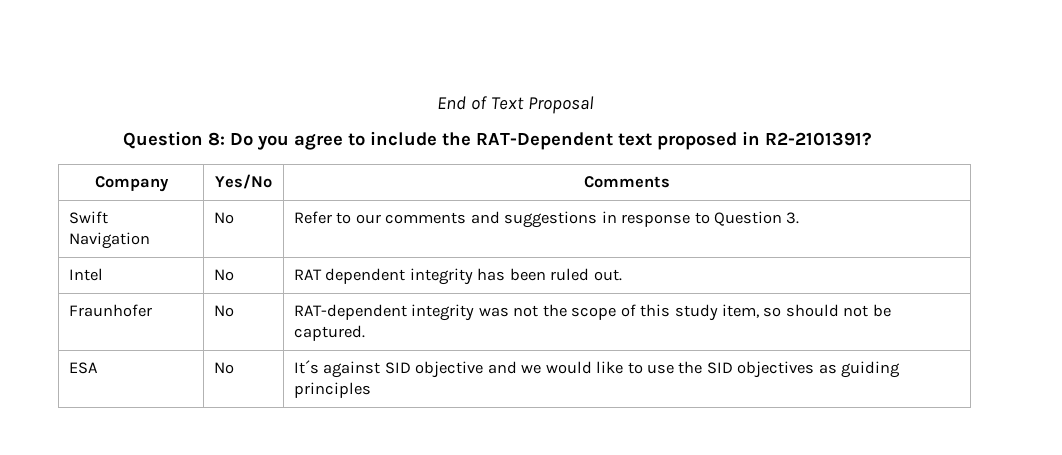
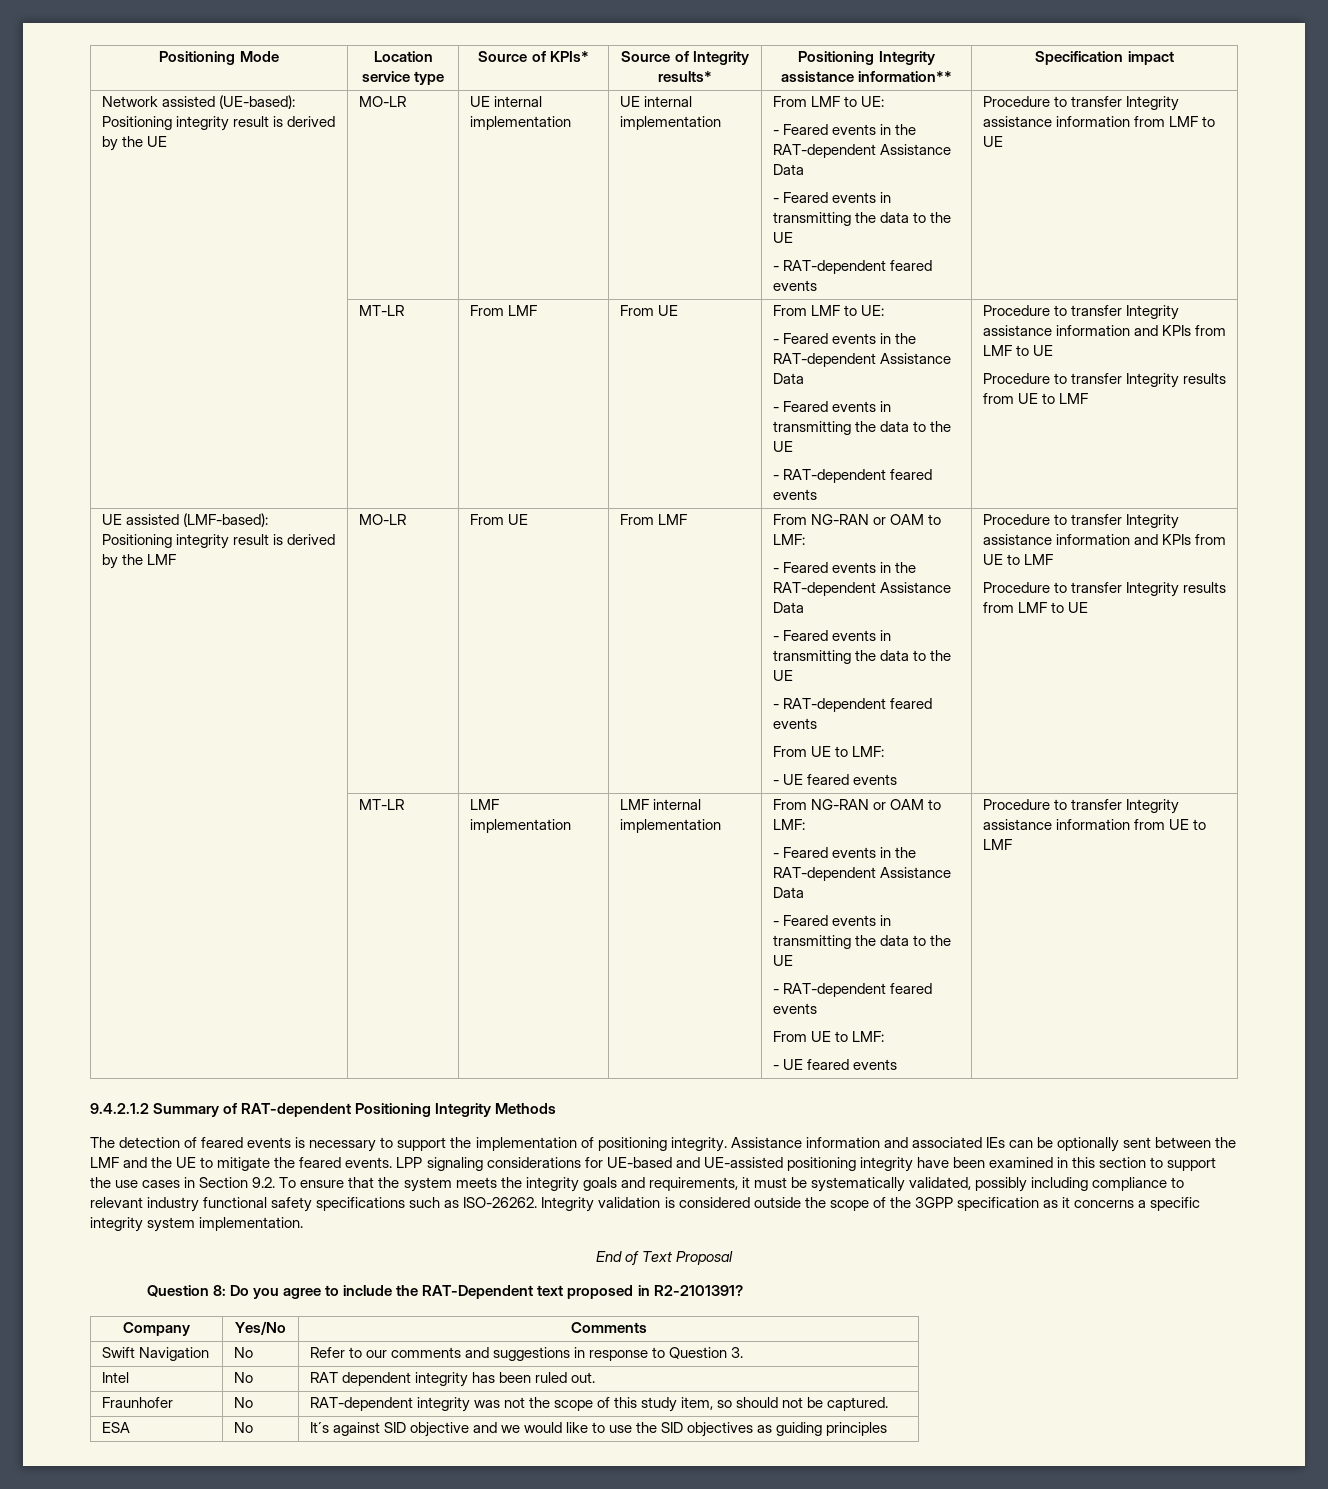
+ Positioning Mode | Location service type | Source of KPIs* | Source of Integrity results* | Positioning Integrity assistance information** | Specification impact
+ Network assisted (UE-based): Positioning integrity result is derived by the UE | MO-LR | UE internal implementation | UE internal implementation | From LMF to UE:
+ - Feared events in the RAT-dependent Assistance Data
+ - Feared events in transmitting the data to the UE
+ - RAT-dependent feared events | Procedure to transfer Integrity assistance information from LMF to UE
+ | MT-LR | From LMF | From UE | From LMF to UE:
+ - Feared events in the RAT-dependent Assistance Data
+ - Feared events in transmitting the data to the UE
+ - RAT-dependent feared events | Procedure to transfer Integrity assistance information and KPIs from LMF to UE
+ Procedure to transfer Integrity results from UE to LMF
+ UE assisted (LMF-based): Positioning integrity result is derived by the LMF | MO-LR | From UE | From LMF | From NG-RAN or OAM to LMF:
+ - Feared events in the RAT-dependent Assistance Data
+ - Feared events in transmitting the data to the UE
+ - RAT-dependent feared events
+ From UE to LMF:
+ - UE feared events | Procedure to transfer Integrity assistance information and KPIs from UE to LMF
+ Procedure to transfer Integrity results from LMF to UE
+ | MT-LR | LMF implementation | LMF internal implementation | From NG-RAN or OAM to LMF:
+ - Feared events in the RAT-dependent Assistance Data
+ - Feared events in transmitting the data to the UE
+ - RAT-dependent feared events
+ From UE to LMF:
+ - UE feared events | Procedure to transfer Integrity assistance information from UE to LMF
+ 9.4.2.1.2 Summary of RAT-dependent Positioning Integrity Methods
+ The detection of feared events is necessary to support the implementation of positioning integrity. Assistance information and associated IEs can be optionally sent between the LMF and the UE to mitigate the feared events. LPP signaling considerations for UE-based and UE-assisted positioning integrity have been examined in this section to support the use cases in Section 9.2. To ensure that the system meets the integrity goals and requirements, it must be systematically validated, possibly including compliance to relevant industry functional safety specifications such as ISO-26262. Integrity validation is considered outside the scope of the 3GPP specification as it concerns a specific integrity system implementation.

